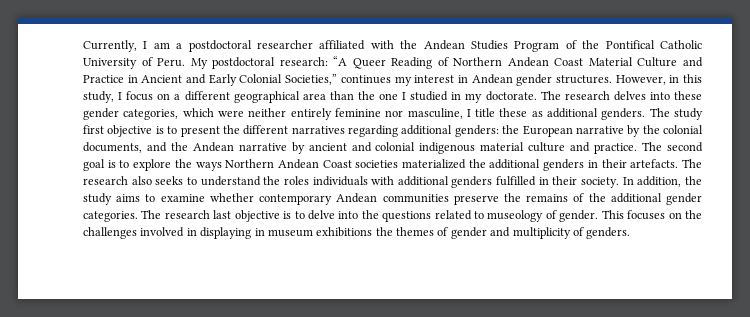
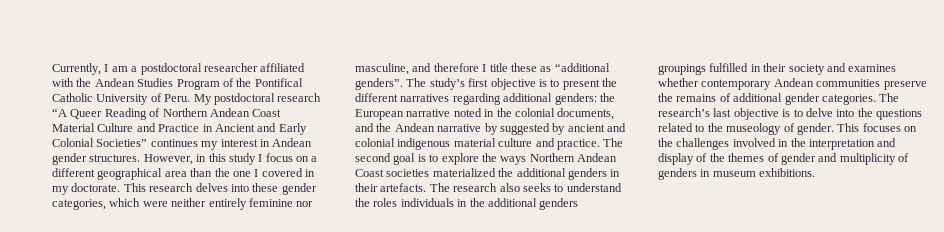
- My postdoctoral research: “A Queer Reading of Northern Andean Coast Material Culture and Practice in Ancient and Early Colonial Societies,” continues my interest in Andean gender structures.
+ My postdoctoral research “A Queer Reading of Northern Andean Coast Material Culture and Practice in Ancient and Early Colonial Societies” continues my interest in Andean gender structures.
- However, in this study, I focus on a different geographical area than the one I studied in my doctorate.
+ However, in this study I focus on a different geographical area than the one I covered in my doctorate.
- The research delves into these gender categories, which were neither entirely feminine nor masculine, I title these as additional genders. The study first objective is to present the different narratives regarding additional genders: the European narrative by the colonial documents, and the Andean narrative by ancient and colonial indigenous material culture and practice.
+ This research delves into these gender categories, which were neither entirely feminine nor masculine, and therefore I title these as “additional genders”. The study’s first objective is to present the different narratives regarding additional genders: the European narrative noted in the colonial documents, and the Andean narrative by suggested by ancient and colonial indigenous material culture and practice.
- The research also seeks to understand the roles individuals with additional genders fulfilled in their society. In addition, the study aims to examine whether contemporary Andean communities preserve the remains of the additional gender categories.
+ The research also seeks to understand the roles individuals in the additional genders groupings fulfilled in their society and examines whether contemporary Andean communities preserve the remains of additional gender categories.
- The research last objective is to delve into the questions related to museology of gender.
+ The research’s last objective is to delve into the questions related to the museology of gender.
- This focuses on the challenges involved in displaying in museum exhibitions the themes of gender and multiplicity of genders.
+ This focuses on the challenges involved in the interpretation and display of the themes of gender and multiplicity of genders in museum exhibitions.

